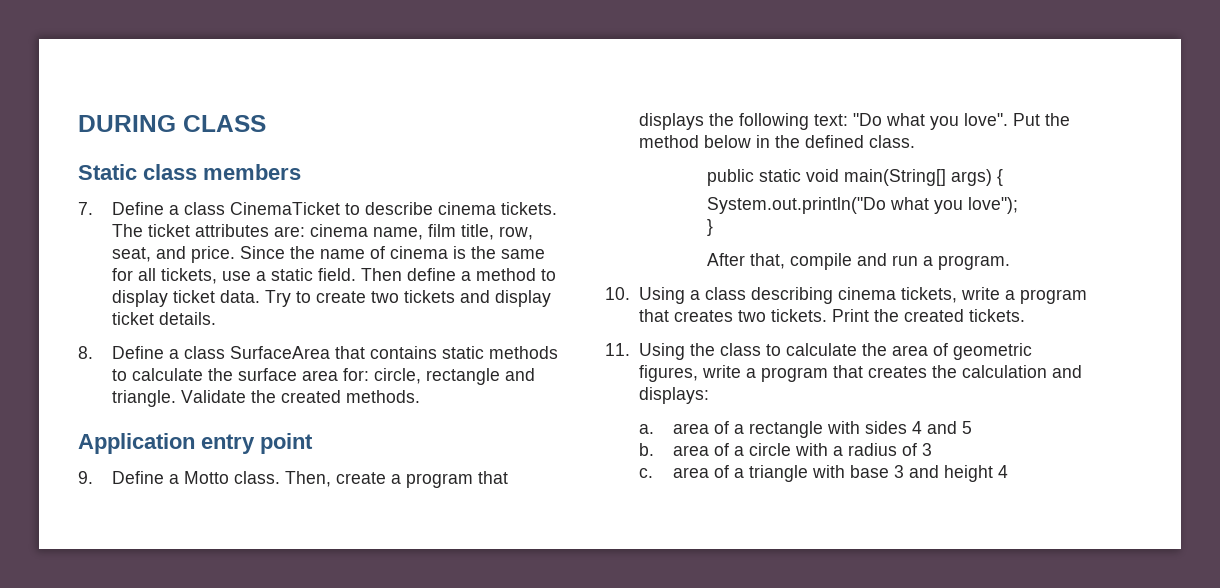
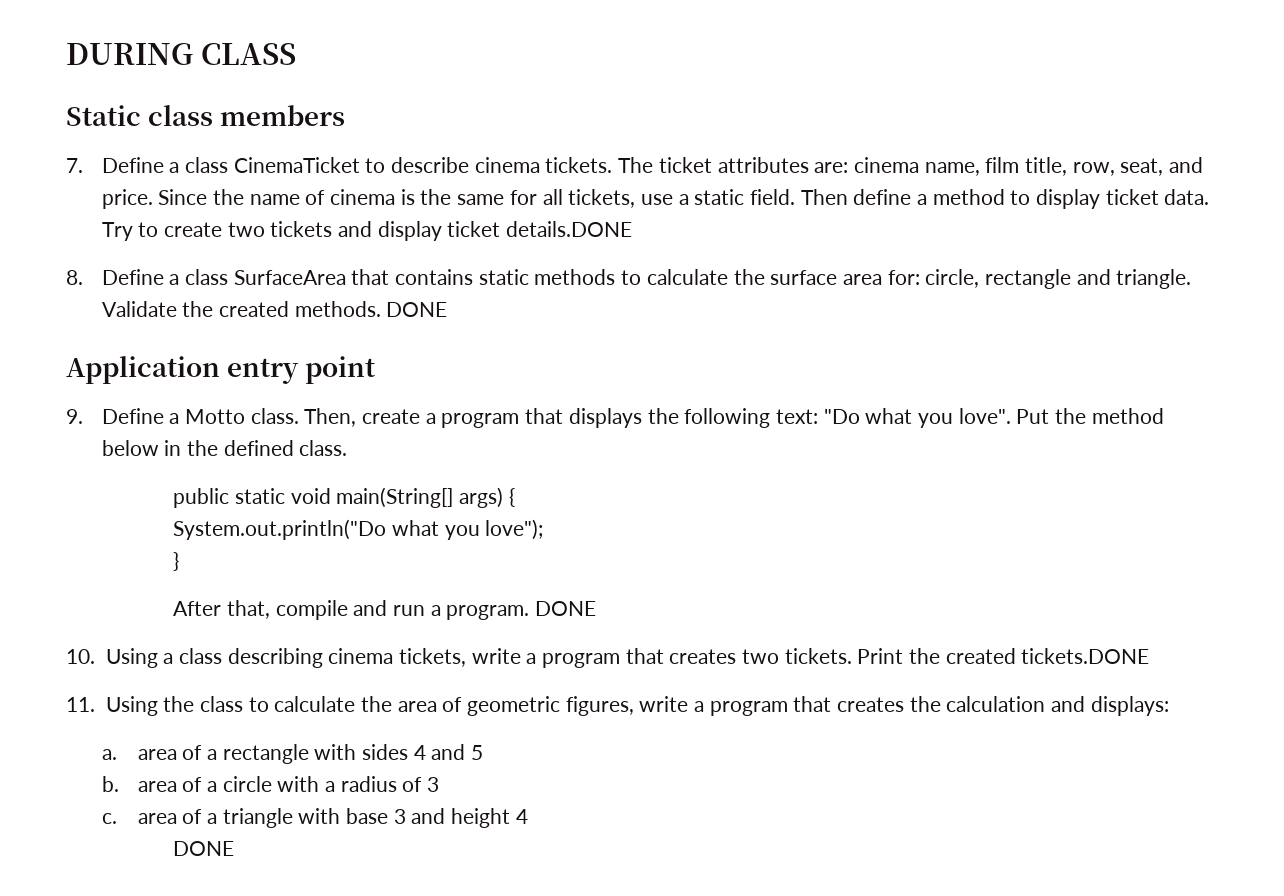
- Try to create two tickets and display ticket details.
+ Try to create two tickets and display ticket details.DONE
- Validate the created methods.
+ Validate the created methods. DONE
- After that, compile and run a program.
+ After that, compile and run a program. DONE
- Print the created tickets.
+ Print the created tickets.DONE
  c. area of a triangle with base 3 and height 4
+ DONE

